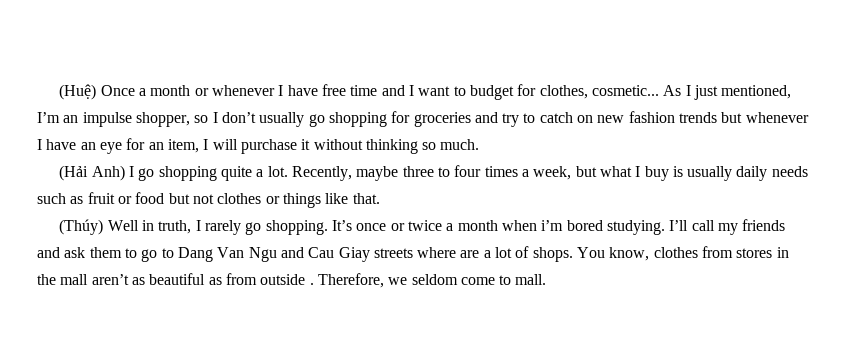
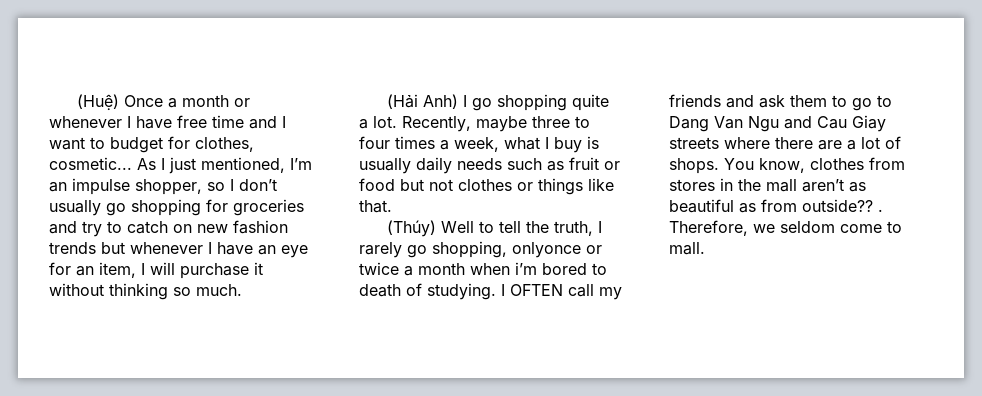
- Recently, maybe three to four times a week, but what I buy is usually daily needs such as fruit or food but not clothes or things like that.
+ Recently, maybe three to four times a week, what I buy is usually daily needs such as fruit or food but not clothes or things like that.
- (Thúy) Well in truth, I rarely go shopping. It’s once or twice a month when i’m bored studying. I’ll call my friends and ask them to go to Dang Van Ngu and Cau Giay streets where are a lot of shops.
+ (Thúy) Well to tell the truth, I rarely go shopping, onlyonce or twice a month when i’m bored to death of studying. I OFTEN call my friends and ask them to go to Dang Van Ngu and Cau Giay streets where there are a lot of shops.
- You know, clothes from stores in the mall aren’t as beautiful as from outside .
+ You know, clothes from stores in the mall aren’t as beautiful as from outside?? .

